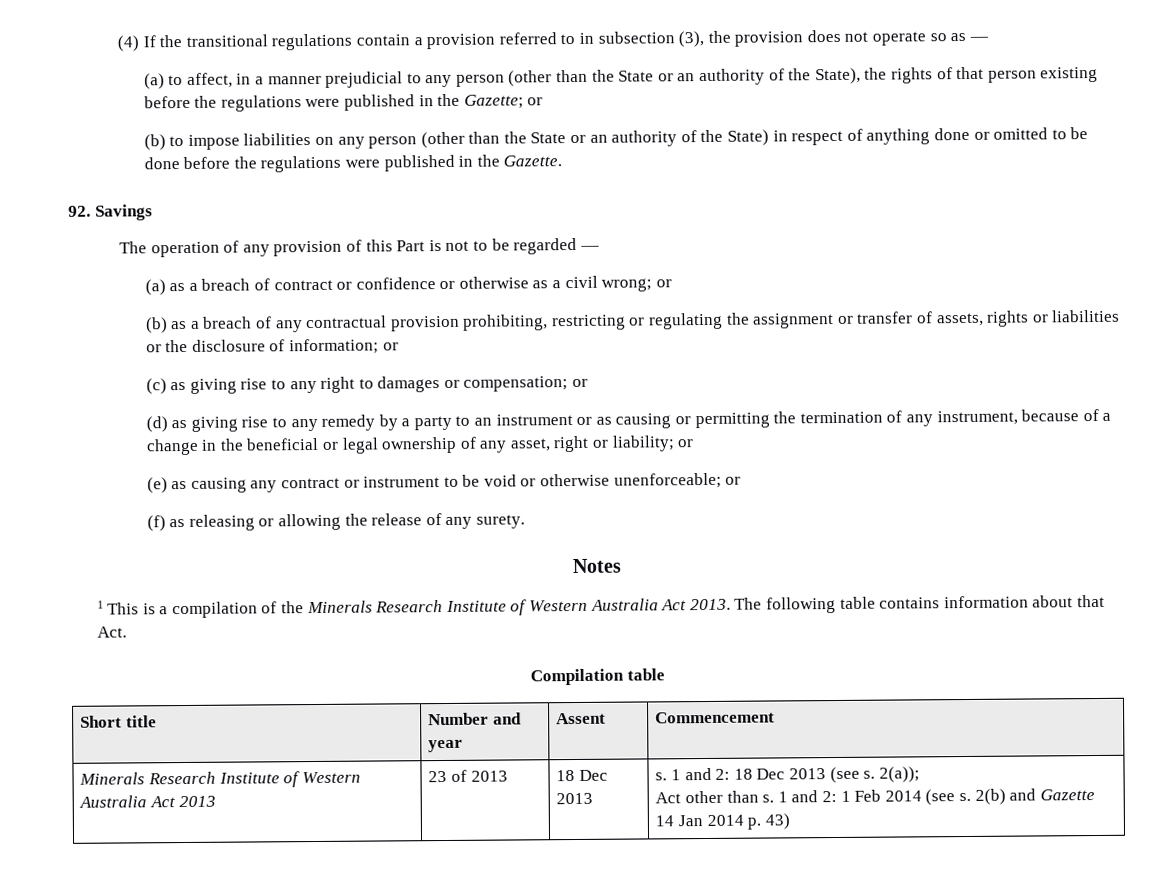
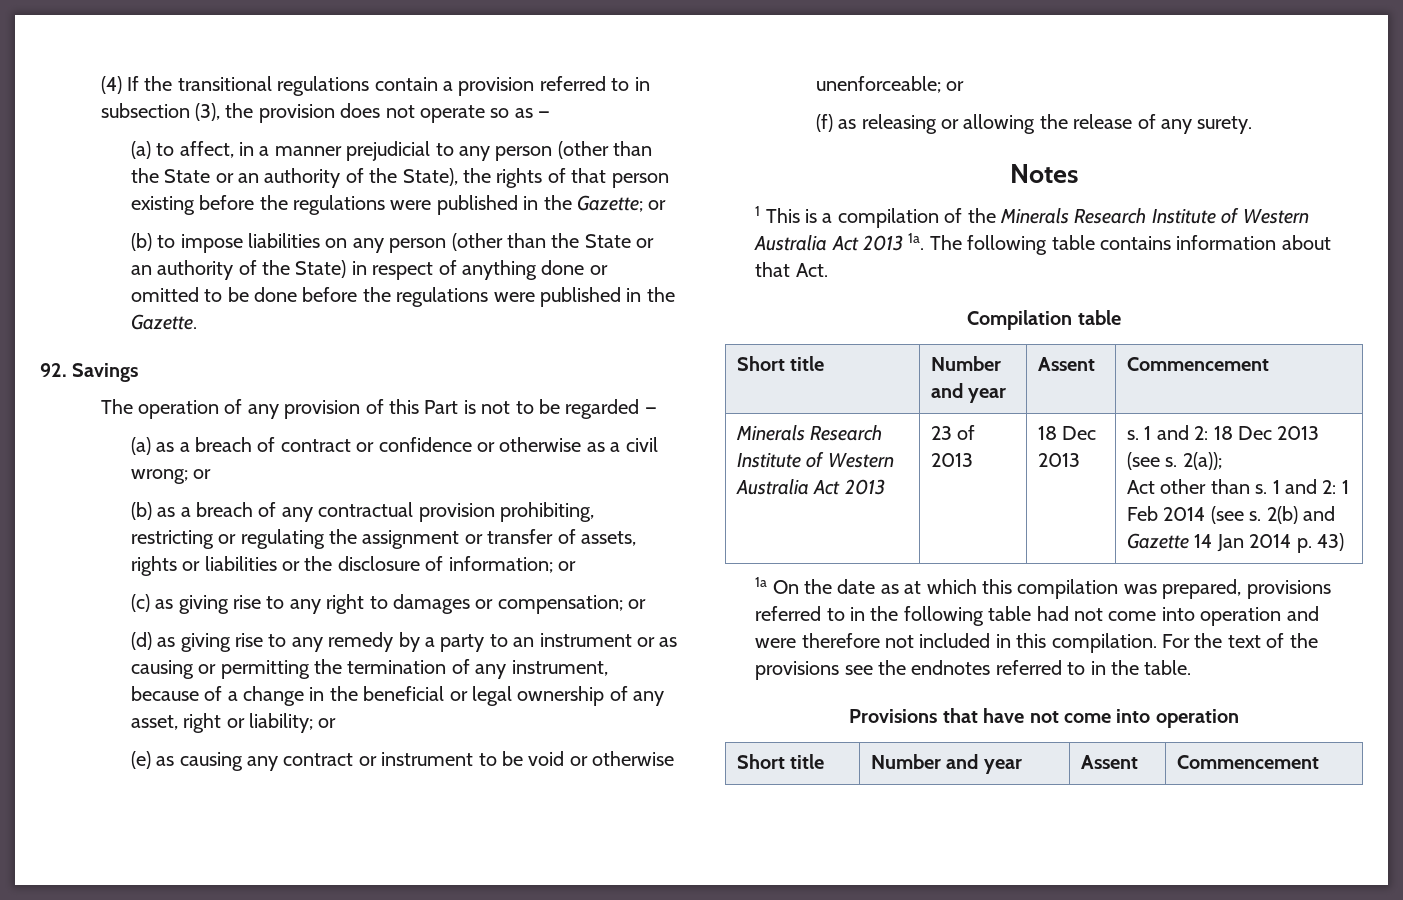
- 1 This is a compilation of the Minerals Research Institute of Western Australia Act 2013.
+ 1 This is a compilation of the Minerals Research Institute of Western Australia Act 2013 1a.
+ 1a On the date as at which this compilation was prepared, provisions referred to in the following table had not come into operation and were therefore not included in this compilation. For the text of the provisions see the endnotes referred to in the table.
+ Provisions that have not come into operation
+ Short title | Number and year | Assent | Commencement

